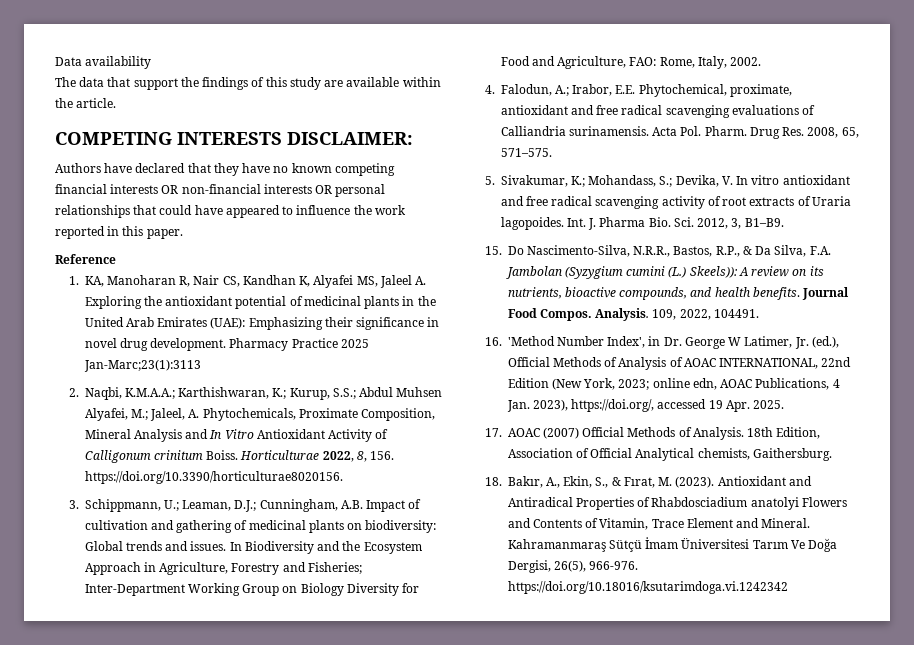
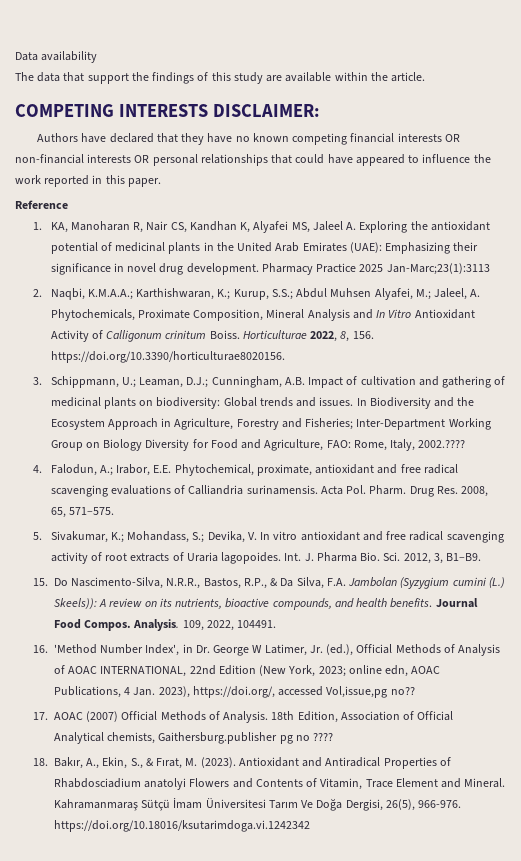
- In Biodiversity and the Ecosystem Approach in Agriculture, Forestry and Fisheries; Inter-Department Working Group on Biology Diversity for Food and Agriculture, FAO: Rome, Italy, 2002.
+ In Biodiversity and the Ecosystem Approach in Agriculture, Forestry and Fisheries; Inter-Department Working Group on Biology Diversity for Food and Agriculture, FAO: Rome, Italy, 2002.????
- 16. 'Method Number Index', in Dr. George W Latimer, Jr. (ed.), Official Methods of Analysis of AOAC INTERNATIONAL, 22nd Edition (New York, 2023; online edn, AOAC Publications, 4 Jan. 2023), https://doi.org/, accessed 19 Apr. 2025.
+ 16. 'Method Number Index', in Dr. George W Latimer, Jr. (ed.), Official Methods of Analysis of AOAC INTERNATIONAL, 22nd Edition (New York, 2023; online edn, AOAC Publications, 4 Jan. 2023), https://doi.org/, accessed Vol,issue,pg no??
- 18th Edition, Association of Official Analytical chemists, Gaithersburg.
+ 18th Edition, Association of Official Analytical chemists, Gaithersburg.publisher pg no ????

